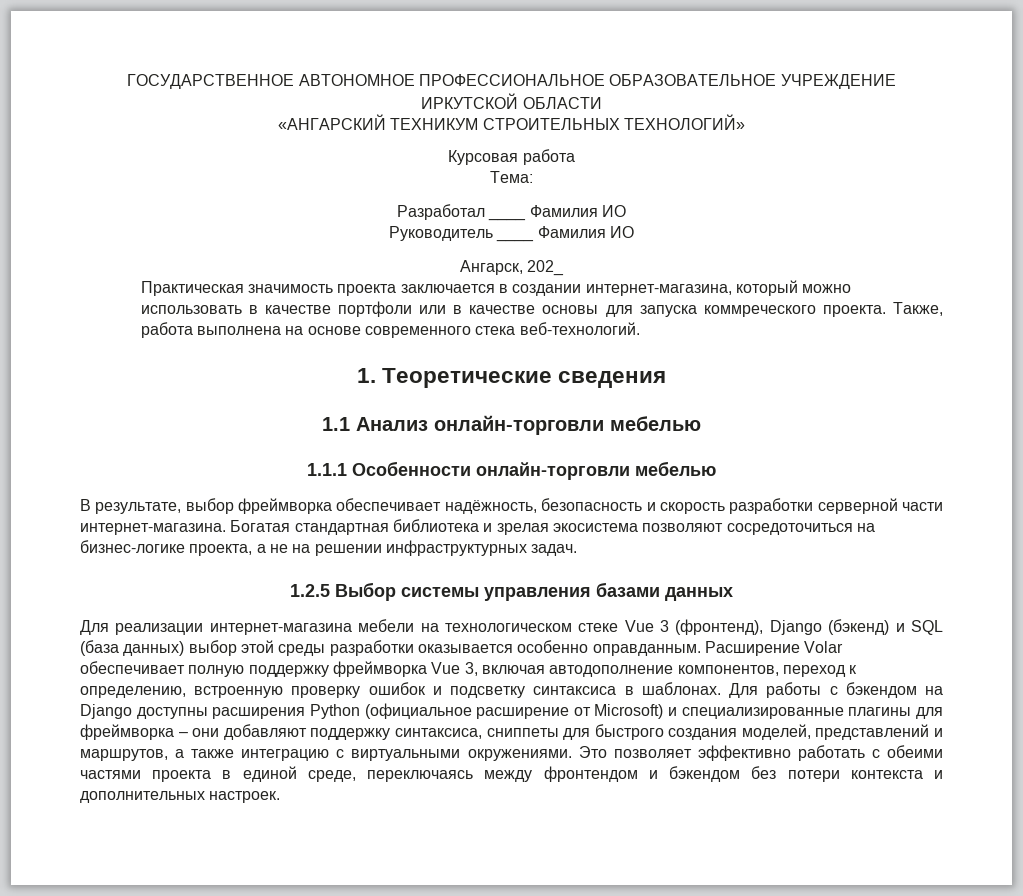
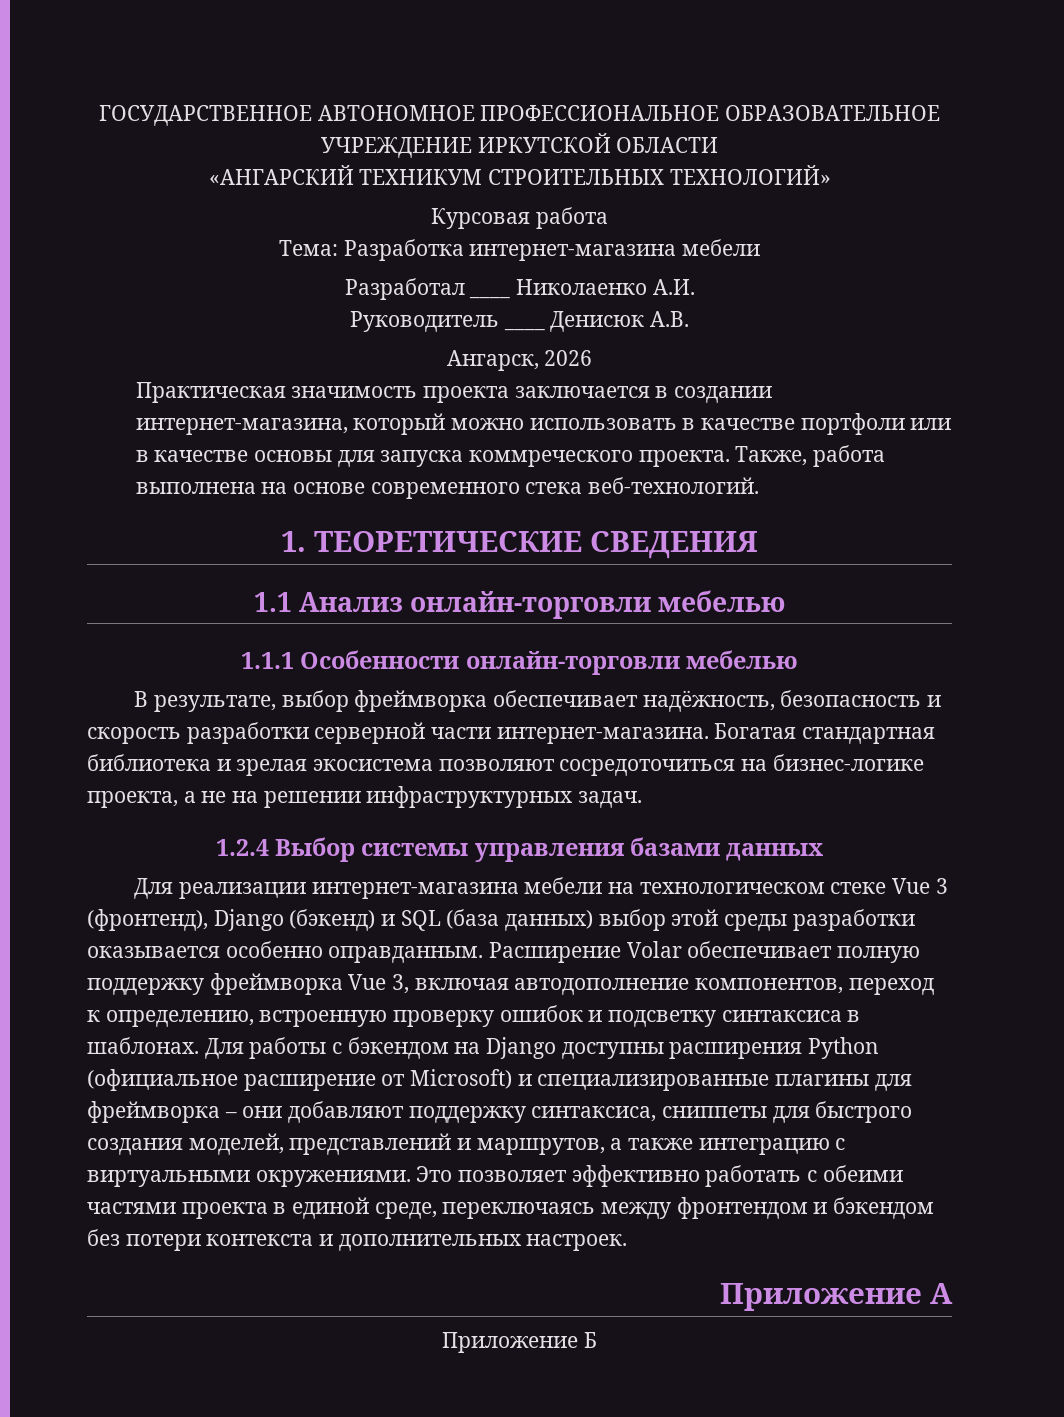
- Тема:
+ Тема: Разработка интернет-магазина мебели
- Разработал ____ Фамилия ИО
+ Разработал ____ Николаенко А.И.
- Руководитель ____ Фамилия ИО
+ Руководитель ____ Денисюк А.В.
- Ангарск, 202_
+ Ангарск, 2026
- 1. Теоретические сведения
+ 1. ТЕОРЕТИЧЕСКИЕ СВЕДЕНИЯ
- 1.2.5 Выбор системы управления базами данных
+ 1.2.4 Выбор системы управления базами данных
+ Приложение А
+ Приложение Б

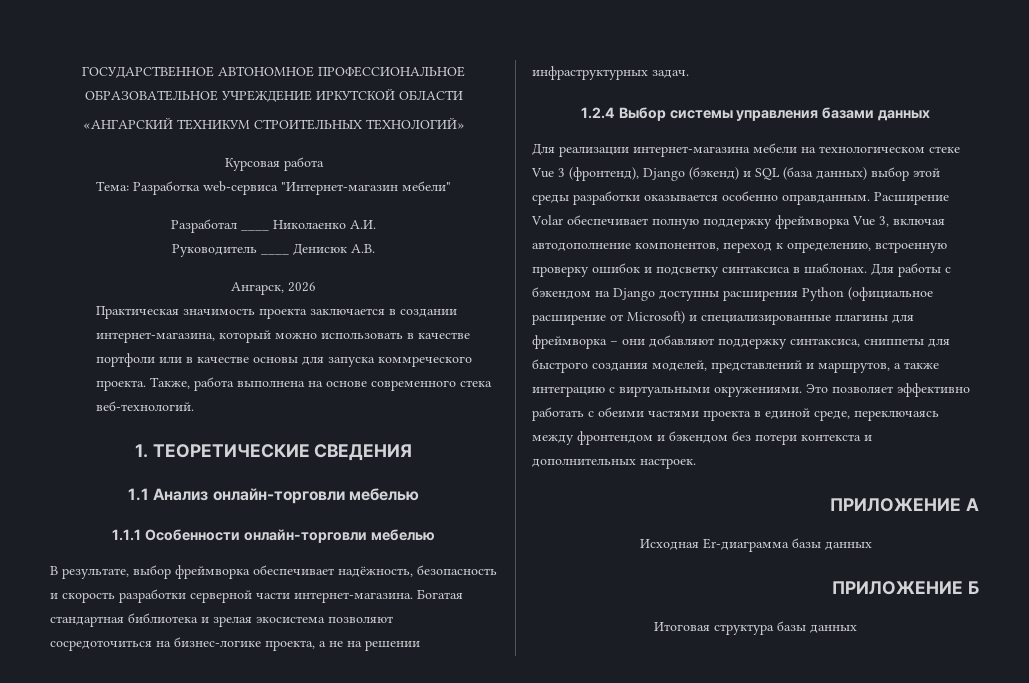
- Тема: Разработка интернет-магазина мебели
+ Тема: Разработка web-сервиса "Интернет-магазин мебели"
- Приложение А
+ ПРИЛОЖЕНИЕ А
- Приложение Б
+ Исходная Er-диаграмма базы данных
+ ПРИЛОЖЕНИЕ Б
+ Итоговая структура базы данных

